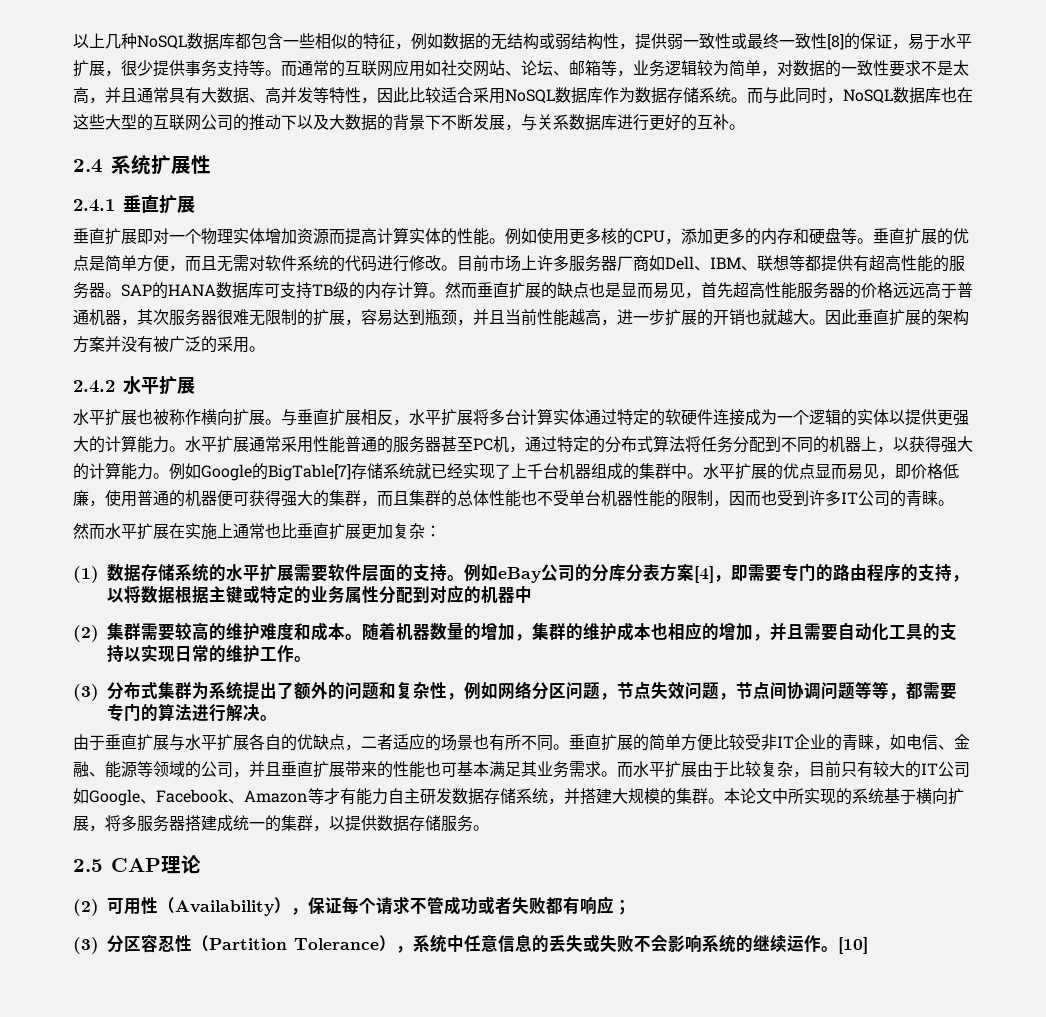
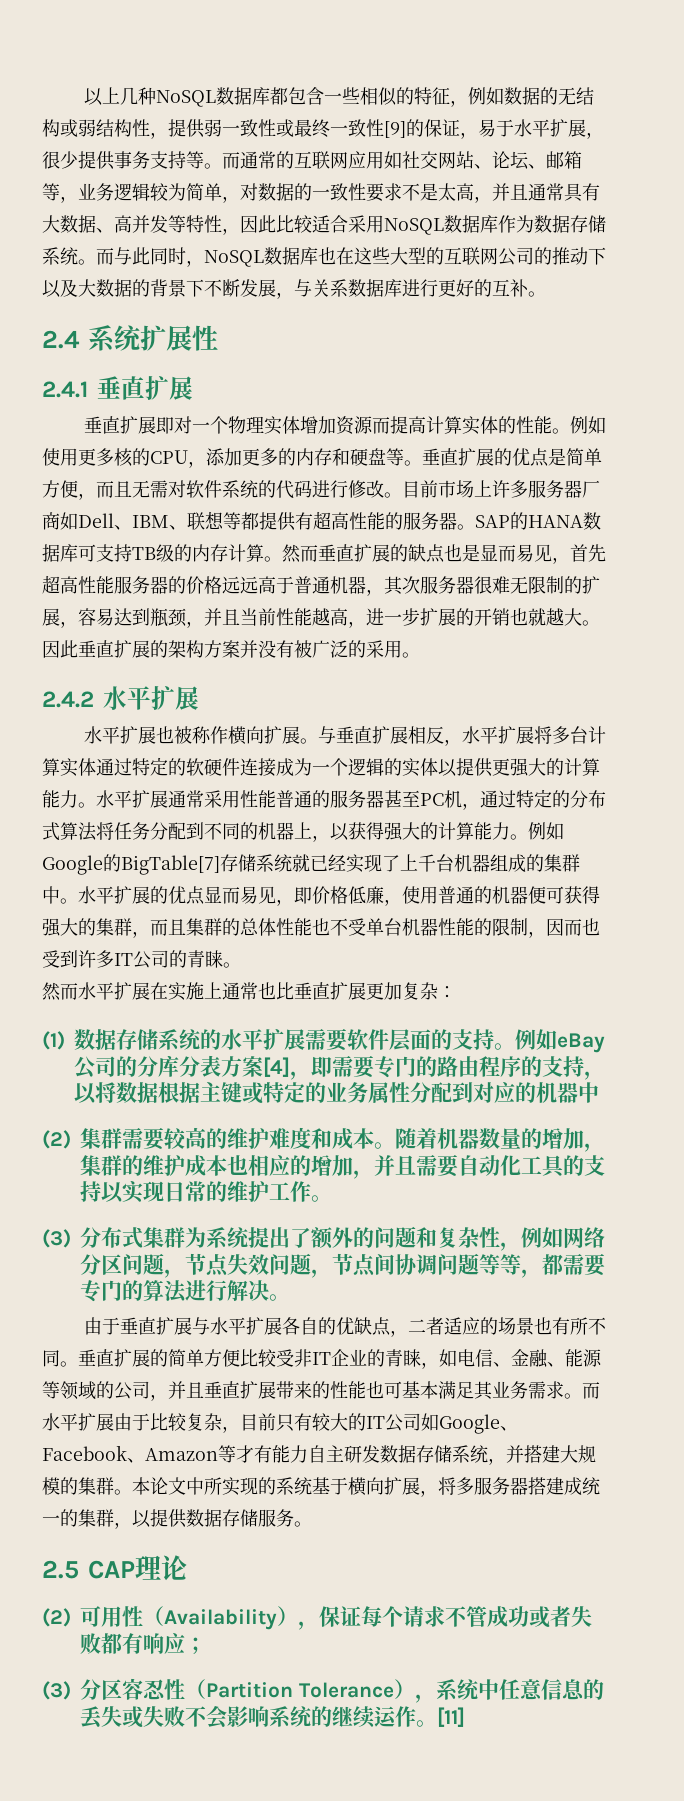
- 以上几种NoSQL数据库都包含一些相似的特征，例如数据的无结构或弱结构性，提供弱一致性或最终一致性[8]的保证，易于水平扩展，很少提供事务支持等。
+ 以上几种NoSQL数据库都包含一些相似的特征，例如数据的无结构或弱结构性，提供弱一致性或最终一致性[9]的保证，易于水平扩展，很少提供事务支持等。
- [10]
+ [11]

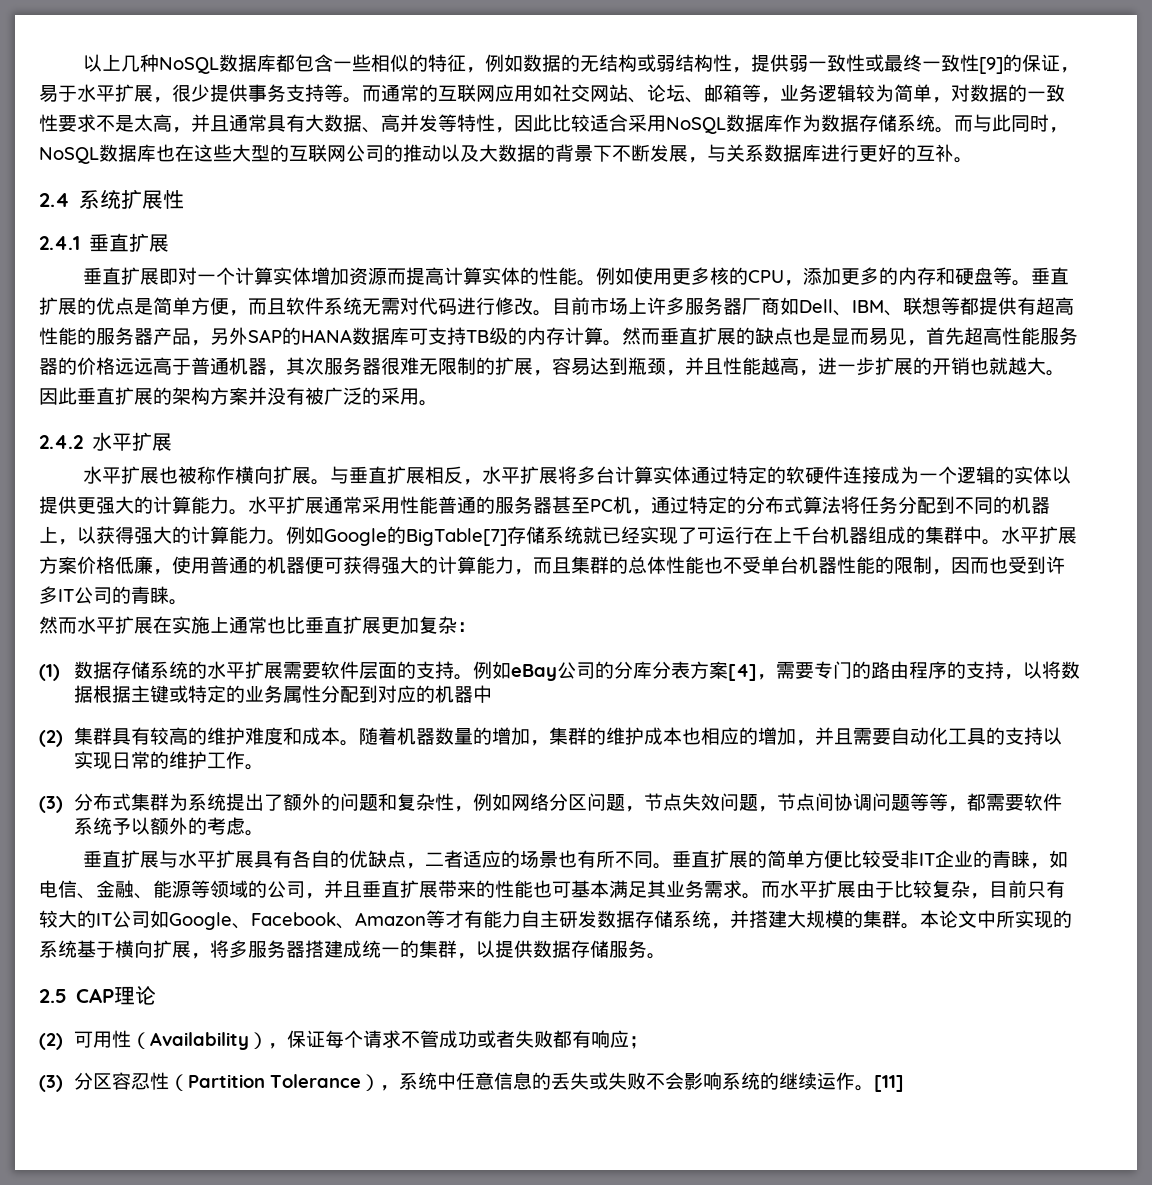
- 而与此同时，NoSQL数据库也在这些大型的互联网公司的推动下以及大数据的背景下不断发展，与关系数据库进行更好的互补。
+ 而与此同时，NoSQL数据库也在这些大型的互联网公司的推动以及大数据的背景下不断发展，与关系数据库进行更好的互补。
- 垂直扩展即对一个物理实体增加资源而提高计算实体的性能。
+ 垂直扩展即对一个计算实体增加资源而提高计算实体的性能。
- 垂直扩展的优点是简单方便，而且无需对软件系统的代码进行修改。
+ 垂直扩展的优点是简单方便，而且软件系统无需对代码进行修改。
- 目前市场上许多服务器厂商如Dell、IBM、联想等都提供有超高性能的服务器。SAP的HANA数据库可支持TB级的内存计算。
+ 目前市场上许多服务器厂商如Dell、IBM、联想等都提供有超高性能的服务器产品，另外SAP的HANA数据库可支持TB级的内存计算。
- 然而垂直扩展的缺点也是显而易见，首先超高性能服务器的价格远远高于普通机器，其次服务器很难无限制的扩展，容易达到瓶颈，并且当前性能越高，进一步扩展的开销也就越大。
+ 然而垂直扩展的缺点也是显而易见，首先超高性能服务器的价格远远高于普通机器，其次服务器很难无限制的扩展，容易达到瓶颈，并且性能越高，进一步扩展的开销也就越大。
- 例如Google的BigTable[7]存储系统就已经实现了上千台机器组成的集群中。
+ 例如Google的BigTable[7]存储系统就已经实现了可运行在上千台机器组成的集群中。
- 水平扩展的优点显而易见，即价格低廉，使用普通的机器便可获得强大的集群，而且集群的总体性能也不受单台机器性能的限制，因而也受到许多IT公司的青睐。
+ 水平扩展方案价格低廉，使用普通的机器便可获得强大的计算能力，而且集群的总体性能也不受单台机器性能的限制，因而也受到许多IT公司的青睐。
- 例如eBay公司的分库分表方案[4]，即需要专门的路由程序的支持，以将数据根据主键或特定的业务属性分配到对应的机器中
+ 例如eBay公司的分库分表方案[4]，需要专门的路由程序的支持，以将数据根据主键或特定的业务属性分配到对应的机器中
- (2)集群需要较高的维护难度和成本。
+ (2)集群具有较高的维护难度和成本。
- (3)分布式集群为系统提出了额外的问题和复杂性，例如网络分区问题，节点失效问题，节点间协调问题等等，都需要专门的算法进行解决。
- 由于垂直扩展与水平扩展各自的优缺点，二者适应的场景也有所不同。
+ (3)分布式集群为系统提出了额外的问题和复杂性，例如网络分区问题，节点失效问题，节点间协调问题等等，都需要软件系统予以额外的考虑。
+ 垂直扩展与水平扩展具有各自的优缺点，二者适应的场景也有所不同。

